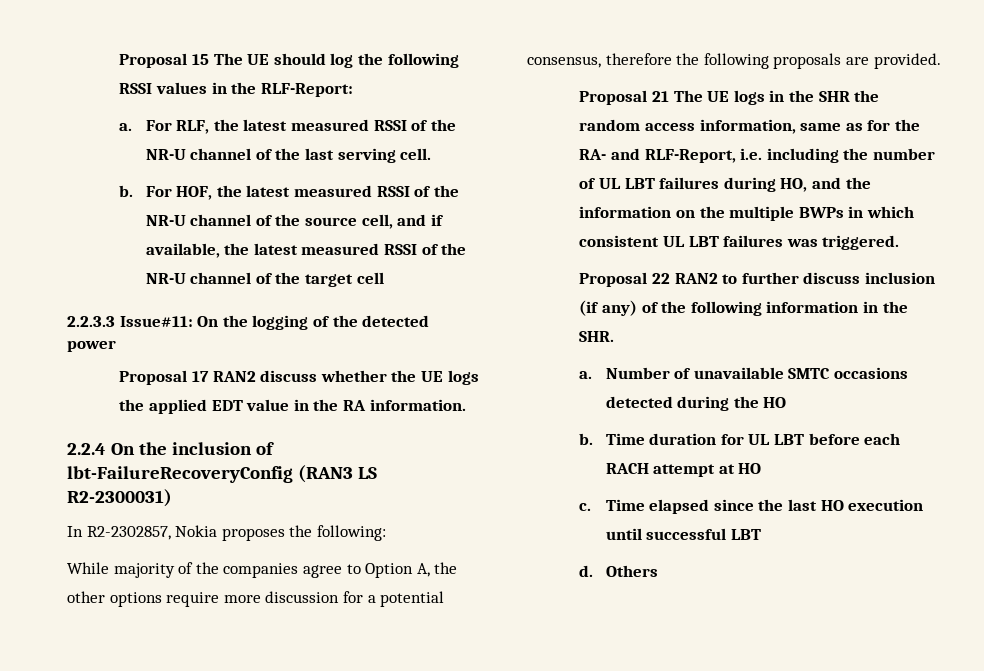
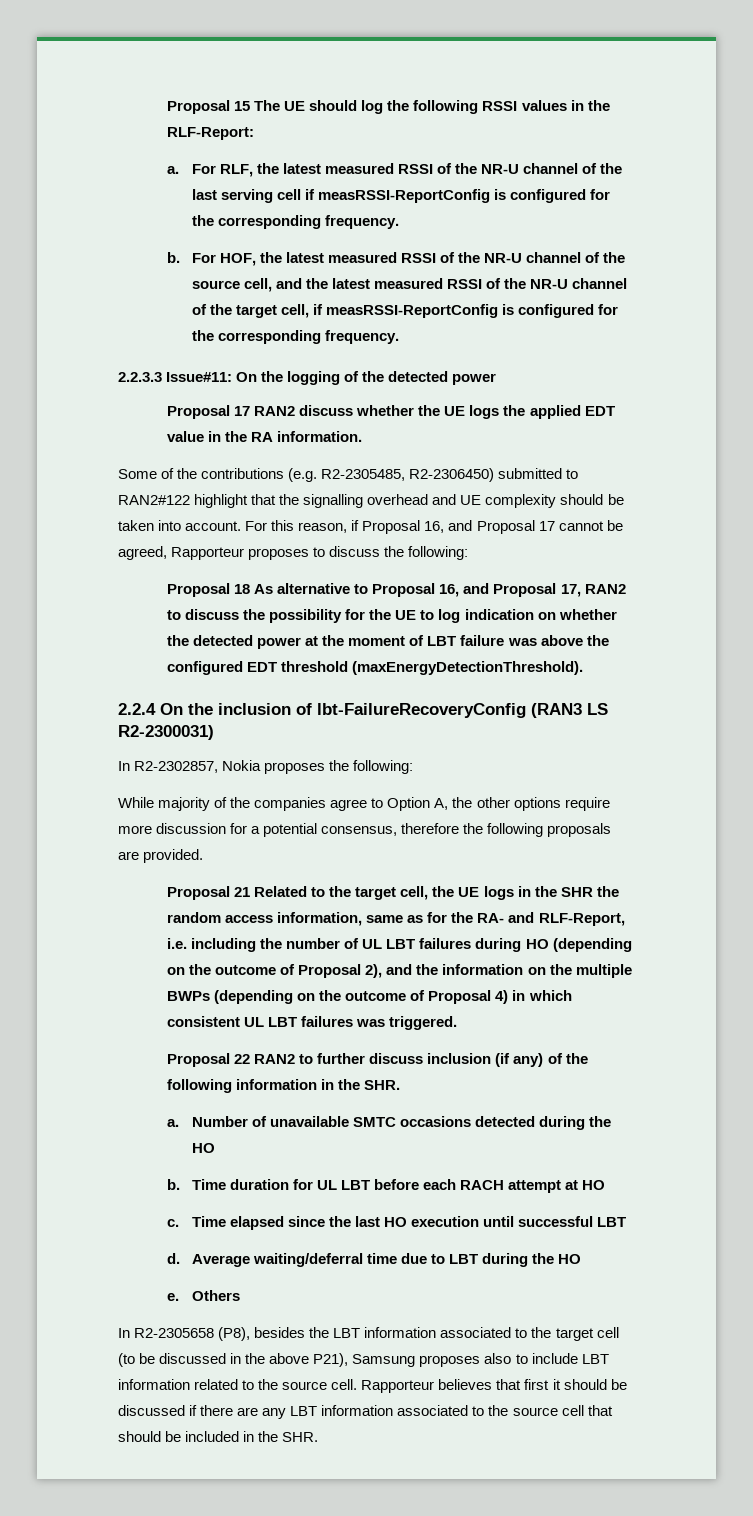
- For RLF, the latest measured RSSI of the NR-U channel of the last serving cell.
+ For RLF, the latest measured RSSI of the NR-U channel of the last serving cell if measRSSI-ReportConfig is configured for the corresponding frequency.
- For HOF, the latest measured RSSI of the NR-U channel of the source cell, and if available, the latest measured RSSI of the NR-U channel of the target cell
+ For HOF, the latest measured RSSI of the NR-U channel of the source cell, and the latest measured RSSI of the NR-U channel of the target cell, if measRSSI-ReportConfig is configured for the corresponding frequency.
+ Some of the contributions (e.g. R2-2305485, R2-2306450) submitted to RAN2#122 highlight that the signalling overhead and UE complexity should be taken into account. For this reason, if Proposal 16, and Proposal 17 cannot be agreed, Rapporteur proposes to discuss the following:
+ Proposal 18 As alternative to Proposal 16, and Proposal 17, RAN2 to discuss the possibility for the UE to log indication on whether the detected power at the moment of LBT failure was above the configured EDT threshold (maxEnergyDetectionThreshold).
- Proposal 21 The UE logs in the SHR the random access information, same as for the RA- and RLF-Report, i.e. including the number of UL LBT failures during HO, and the information on the multiple BWPs in which consistent UL LBT failures was triggered.
+ Proposal 21 Related to the target cell, the UE logs in the SHR the random access information, same as for the RA- and RLF-Report, i.e. including the number of UL LBT failures during HO (depending on the outcome of Proposal 2), and the information on the multiple BWPs (depending on the outcome of Proposal 4) in which consistent UL LBT failures was triggered.
- Others
+ Average waiting/deferral time due to LBT during the HO
+ e. Others
+ In R2-2305658 (P8), besides the LBT information associated to the target cell (to be discussed in the above P21), Samsung proposes also to include LBT information related to the source cell. Rapporteur believes that first it should be discussed if there are any LBT information associated to the source cell that should be included in the SHR.

